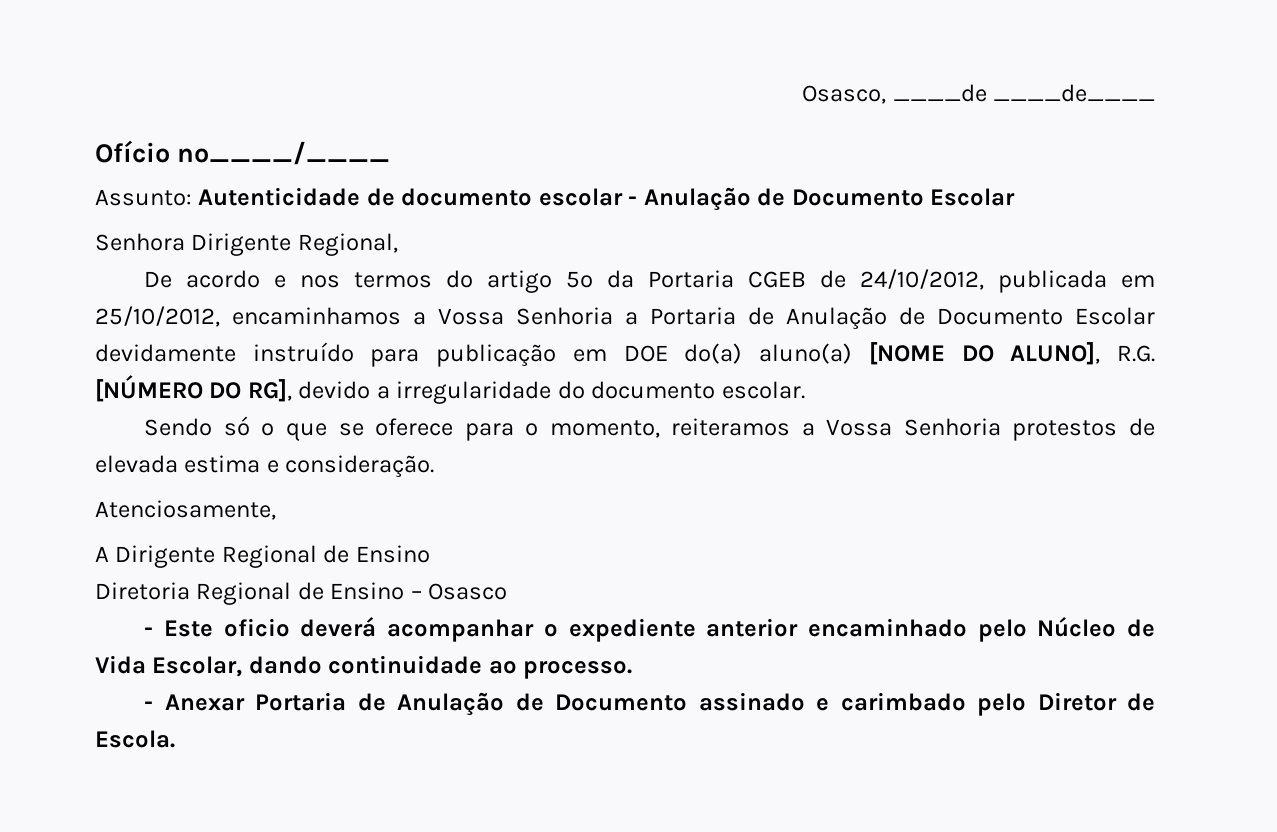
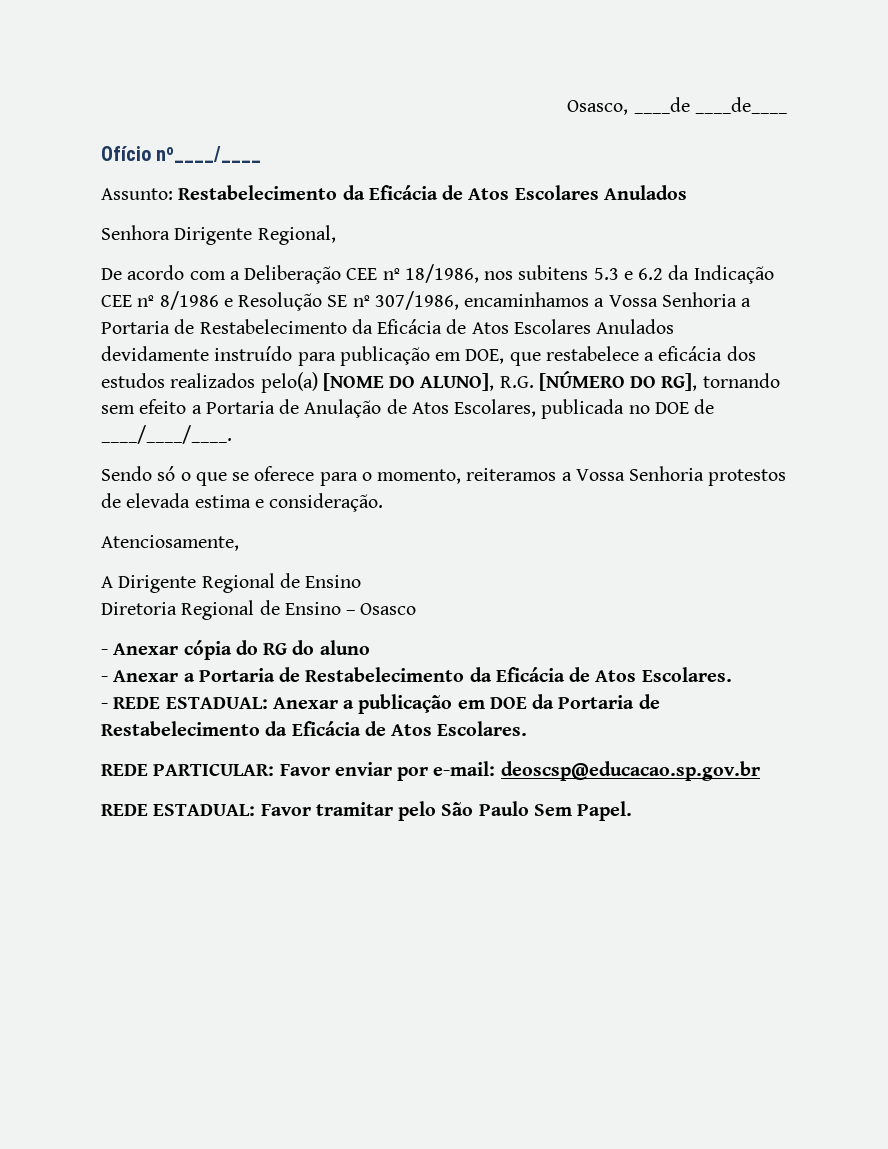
- Assunto: Autenticidade de documento escolar - Anulação de Documento Escolar
+ Assunto: Restabelecimento da Eficácia de Atos Escolares Anulados
- De acordo e nos termos do artigo 5º da Portaria CGEB de 24/10/2012, publicada em 25/10/2012, encaminhamos a Vossa Senhoria a Portaria de Anulação de Documento Escolar devidamente instruído para publicação em DOE do(a) aluno(a) [NOME DO ALUNO], R.G. [NÚMERO DO RG], devido a irregularidade do documento escolar.
+ De acordo com a Deliberação CEE nº 18/1986, nos subitens 5.3 e 6.2 da Indicação CEE nº 8/1986 e Resolução SE nº 307/1986, encaminhamos a Vossa Senhoria a Portaria de Restabelecimento da Eficácia de Atos Escolares Anulados devidamente instruído para publicação em DOE, que restabelece a eficácia dos estudos realizados pelo(a) [NOME DO ALUNO], R.G. [NÚMERO DO RG], tornando sem efeito a Portaria de Anulação de Atos Escolares, publicada no DOE de ____/____/____.
- - Este oficio deverá acompanhar o expediente anterior encaminhado pelo Núcleo de Vida Escolar, dando continuidade ao processo.
- - Anexar Portaria de Anulação de Documento assinado e carimbado pelo Diretor de Escola.
+ - Anexar cópia do RG do aluno
+ - Anexar a Portaria de Restabelecimento da Eficácia de Atos Escolares.
+ - REDE ESTADUAL: Anexar a publicação em DOE da Portaria de Restabelecimento da Eficácia de Atos Escolares.
+ REDE PARTICULAR: Favor enviar por e-mail: deoscsp@educacao.sp.gov.br
+ REDE ESTADUAL: Favor tramitar pelo São Paulo Sem Papel.

